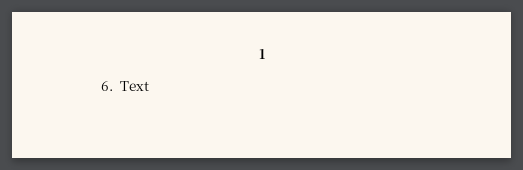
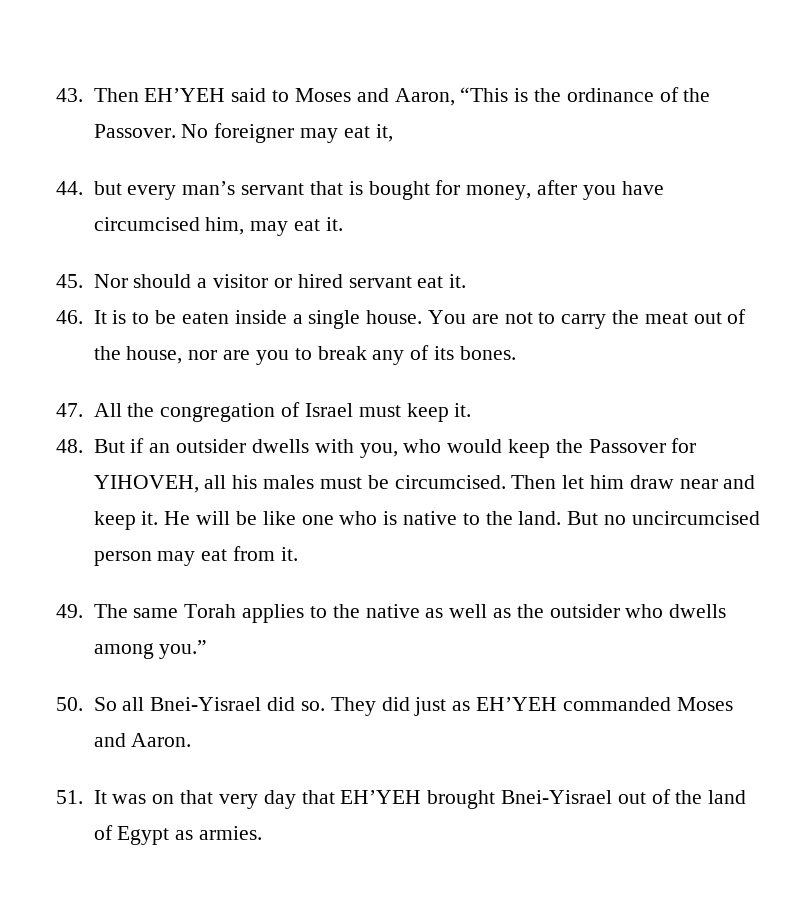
- 1
- 6. Text
+ 43. Then EH’YEH said to Moses and Aaron, “This is the ordinance of the Passover. No foreigner may eat it,
+ 44. but every man’s servant that is bought for money, after you have circumcised him, may eat it.
+ 45. Nor should a visitor or hired servant eat it.
+ 46. It is to be eaten inside a single house. You are not to carry the meat out of the house, nor are you to break any of its bones.
+ 47. All the congregation of Israel must keep it.
+ 48. But if an outsider dwells with you, who would keep the Passover for YIHOVEH, all his males must be circumcised. Then let him draw near and keep it. He will be like one who is native to the land. But no uncircumcised person may eat from it.
+ 49. The same Torah applies to the native as well as the outsider who dwells among you.”
+ 50. So all Bnei-Yisrael did so. They did just as EH’YEH commanded Moses and Aaron.
+ 51. It was on that very day that EH’YEH brought Bnei-Yisrael out of the land of Egypt as armies.

